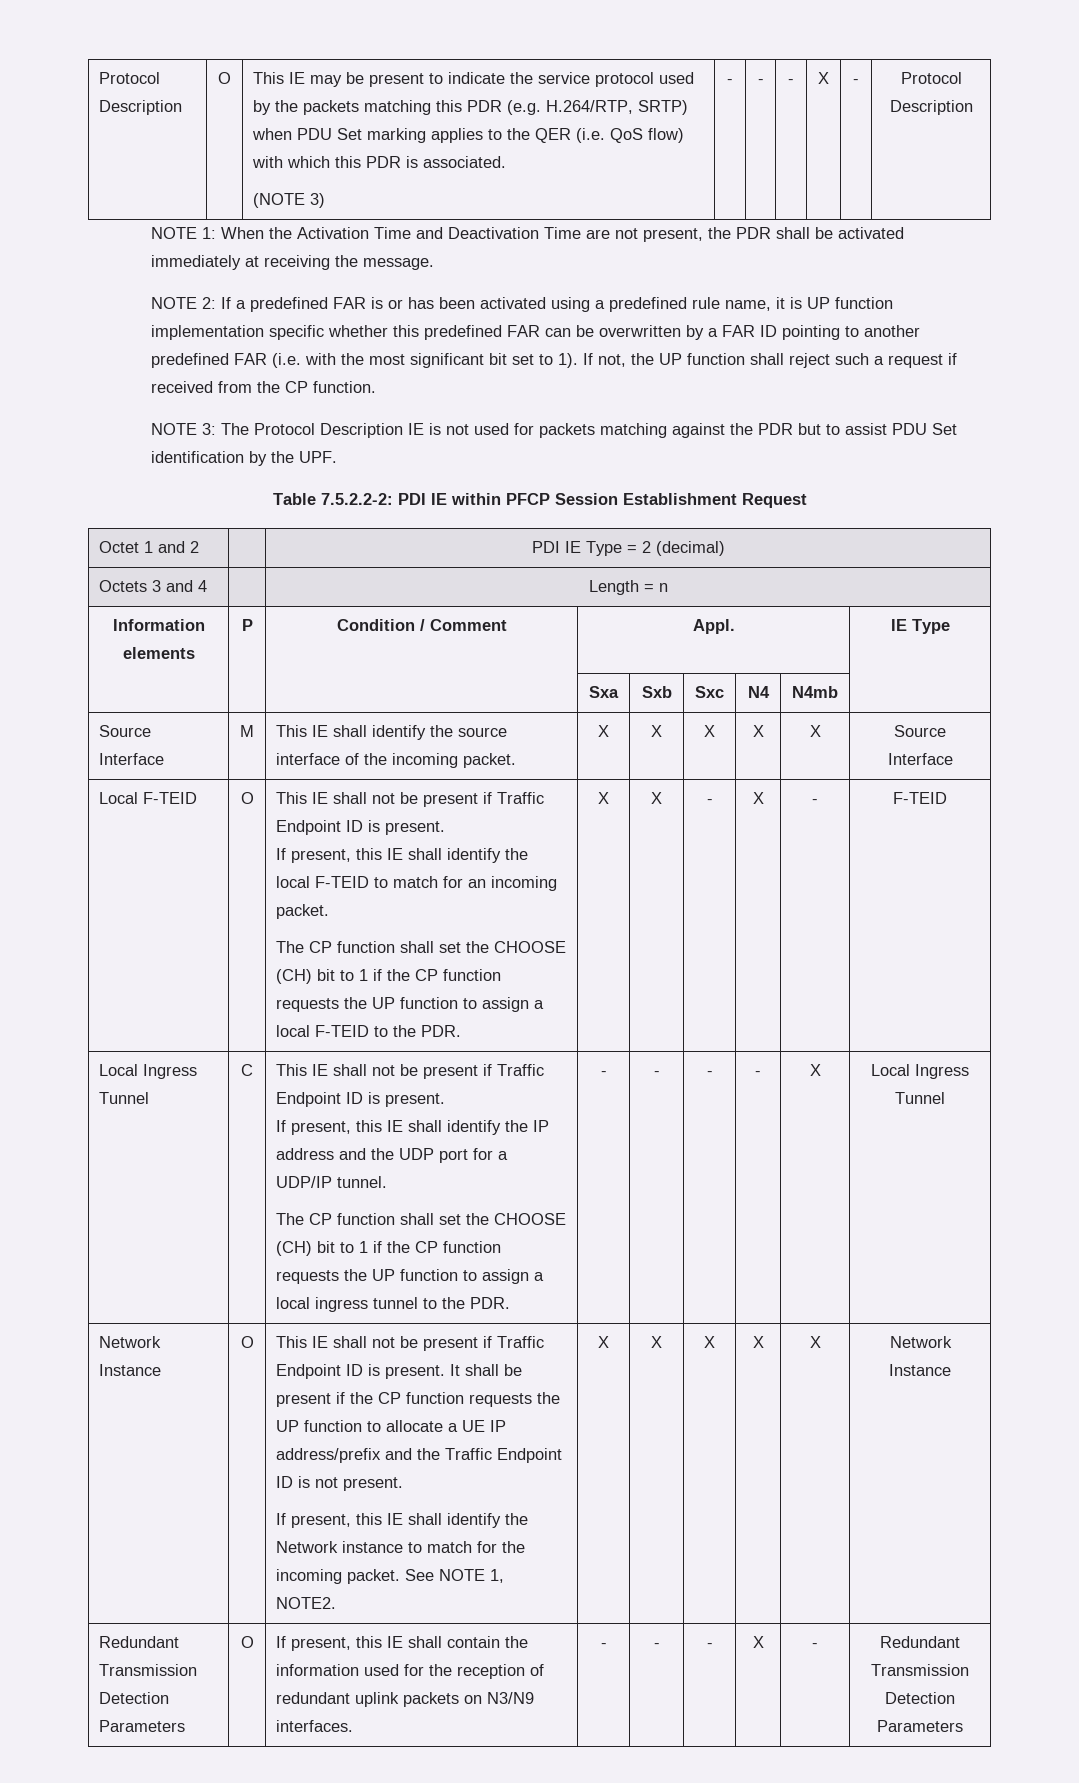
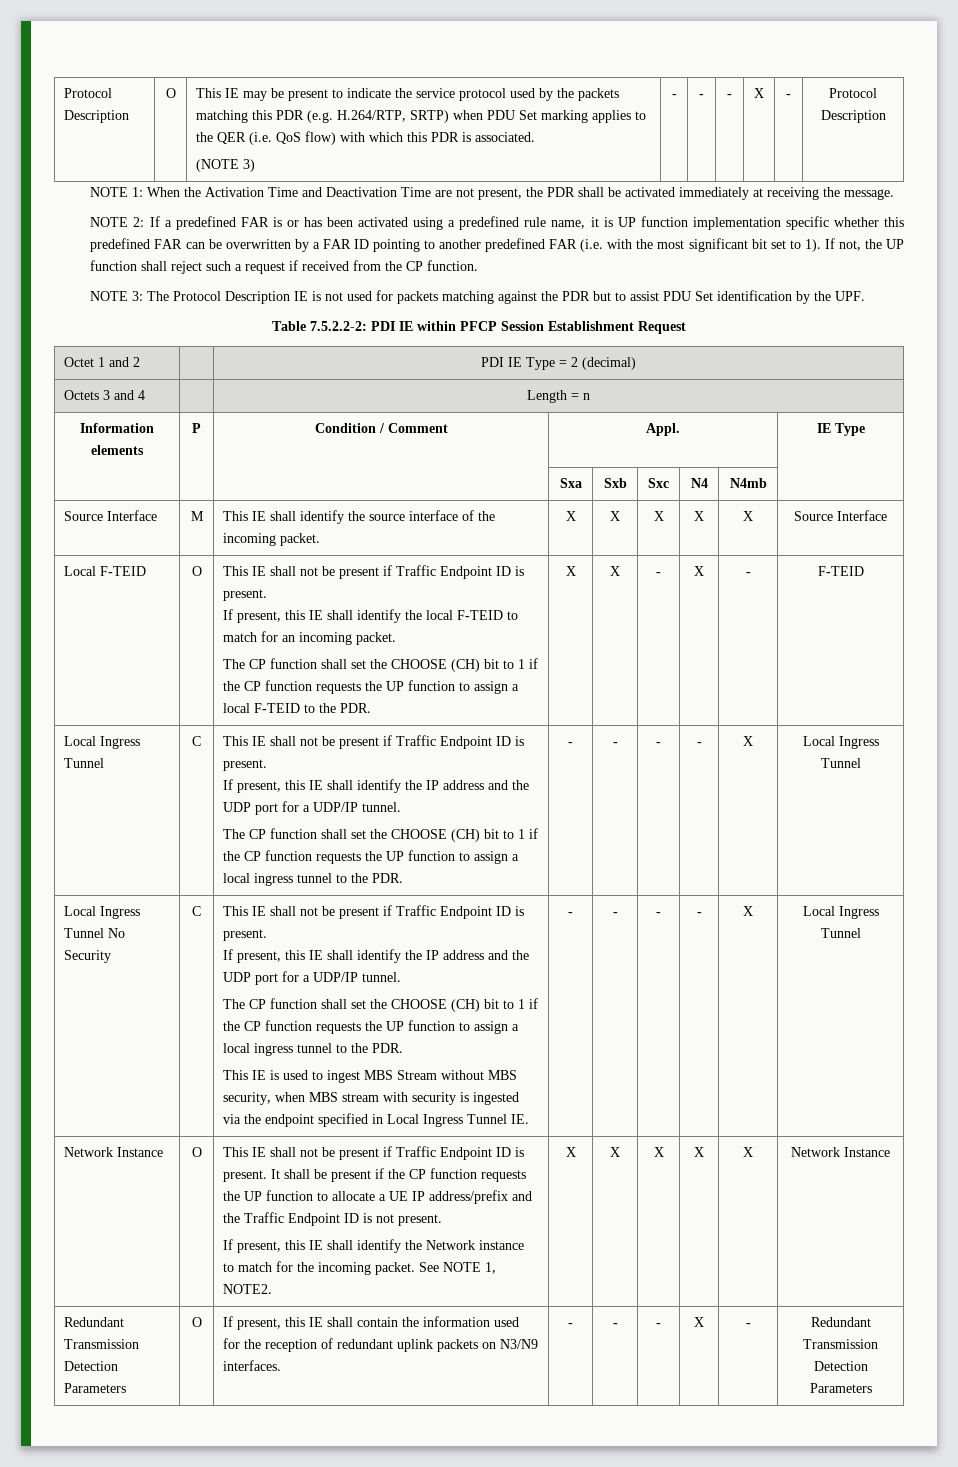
+ Local Ingress Tunnel No Security | C | This IE shall not be present if Traffic Endpoint ID is present.
+ If present, this IE shall identify the IP address and the UDP port for a UDP/IP tunnel.
+ The CP function shall set the CHOOSE (CH) bit to 1 if the CP function requests the UP function to assign a local ingress tunnel to the PDR.
+ This IE is used to ingest MBS Stream without MBS security, when MBS stream with security is ingested via the endpoint specified in Local Ingress Tunnel IE. | - | - | - | - | X | Local Ingress Tunnel

